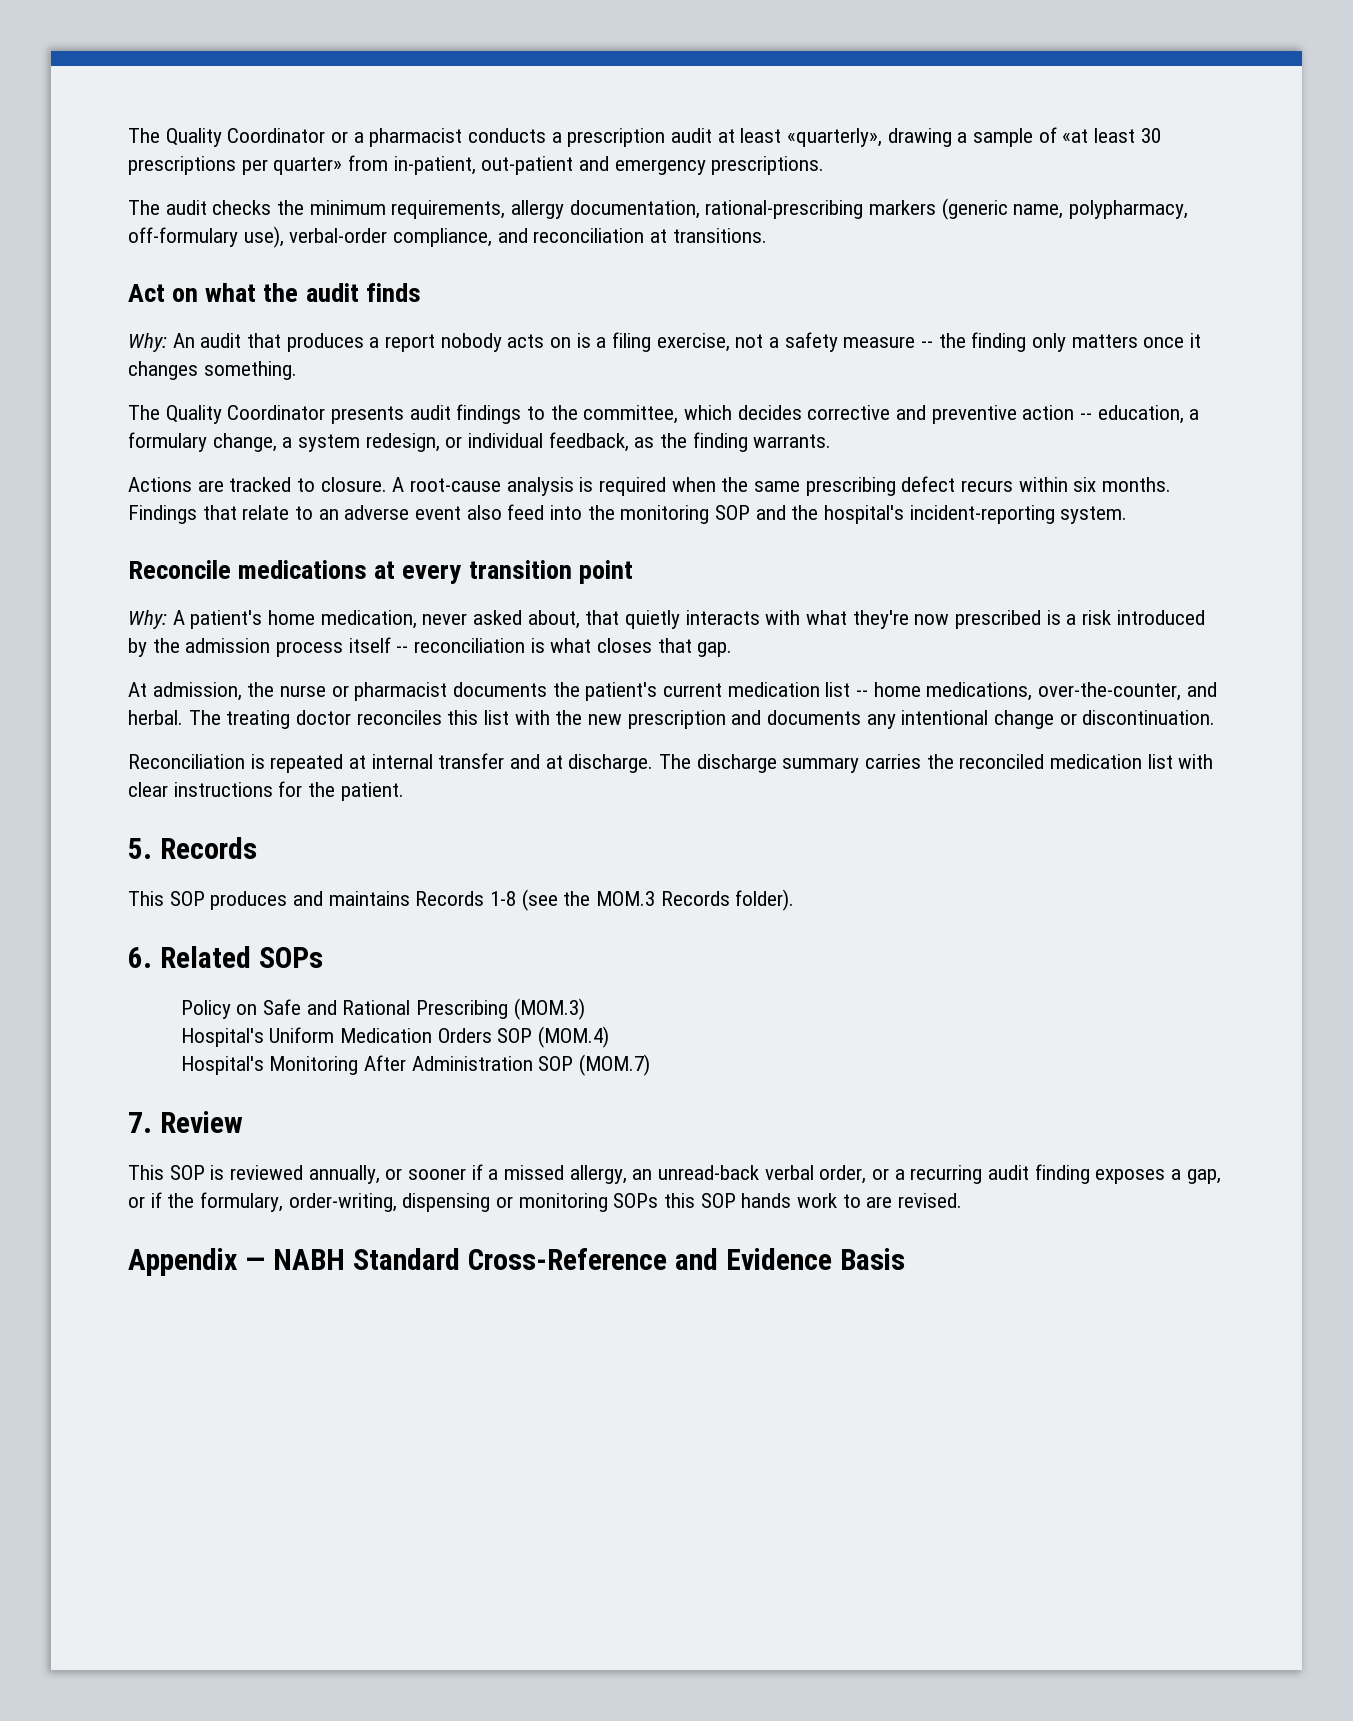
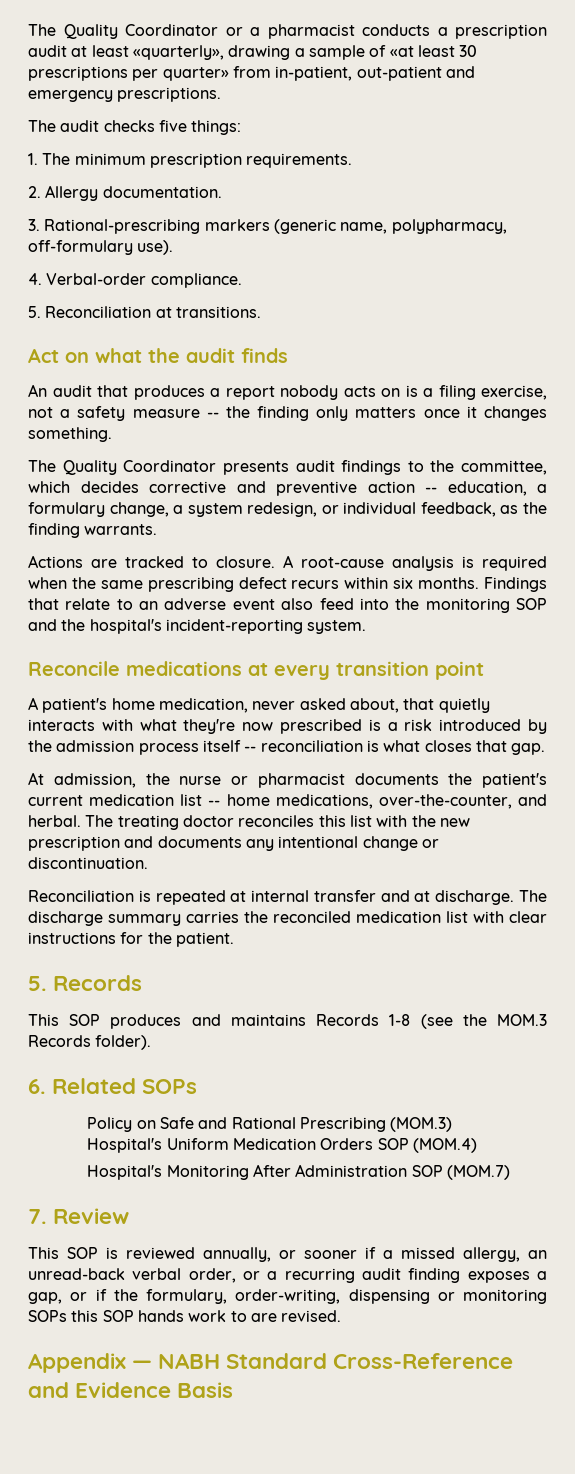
- The audit checks the minimum requirements, allergy documentation, rational-prescribing markers (generic name, polypharmacy, off-formulary use), verbal-order compliance, and reconciliation at transitions.
+ The audit checks five things:
+ 1. The minimum prescription requirements.
+ 2. Allergy documentation.
+ 3. Rational-prescribing markers (generic name, polypharmacy, off-formulary use).
+ 4. Verbal-order compliance.
+ 5. Reconciliation at transitions.
- Why: An audit that produces a report nobody acts on is a filing exercise, not a safety measure -- the finding only matters once it changes something.
+ An audit that produces a report nobody acts on is a filing exercise, not a safety measure -- the finding only matters once it changes something.
- Why: A patient's home medication, never asked about, that quietly interacts with what they're now prescribed is a risk introduced by the admission process itself -- reconciliation is what closes that gap.
+ A patient's home medication, never asked about, that quietly interacts with what they're now prescribed is a risk introduced by the admission process itself -- reconciliation is what closes that gap.

